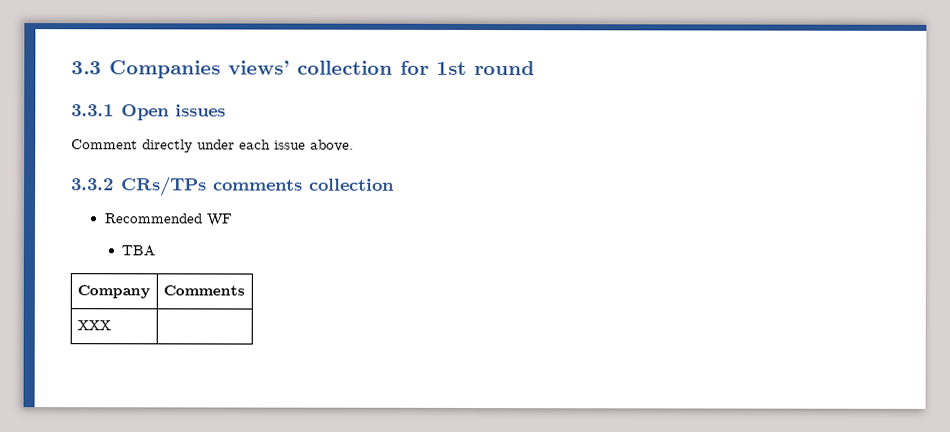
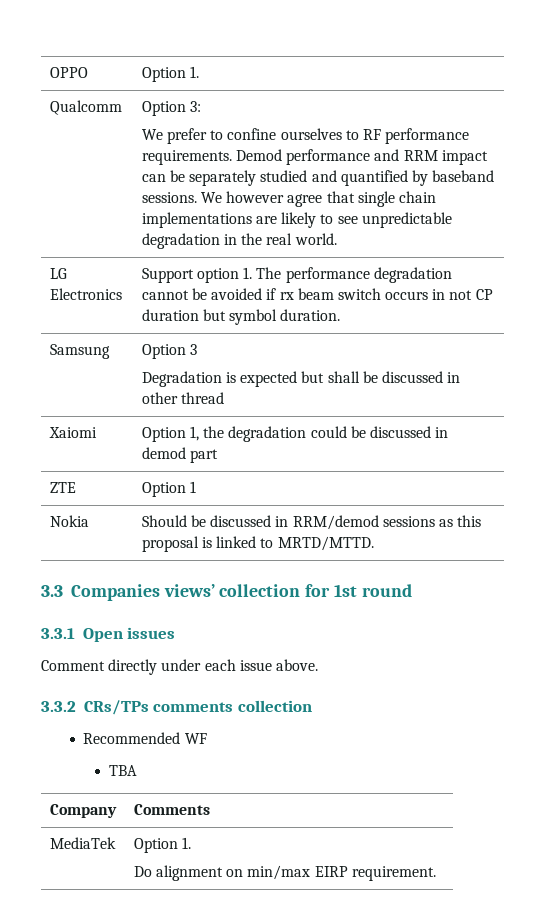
+ OPPO | Option 1.
+ Qualcomm | Option 3:
+ We prefer to confine ourselves to RF performance requirements. Demod performance and RRM impact can be separately studied and quantified by baseband sessions. We however agree that single chain implementations are likely to see unpredictable degradation in the real world.
+ LG Electronics | Support option 1. The performance degradation cannot be avoided if rx beam switch occurs in not CP duration but symbol duration.
+ Samsung | Option 3
+ Degradation is expected but shall be discussed in other thread
+ Xaiomi | Option 1, the degradation could be discussed in demod part
+ ZTE | Option 1
+ Nokia | Should be discussed in RRM/demod sessions as this proposal is linked to MRTD/MTTD.
- XXX |
+ MediaTek | Option 1.
+ Do alignment on min/max EIRP requirement.

